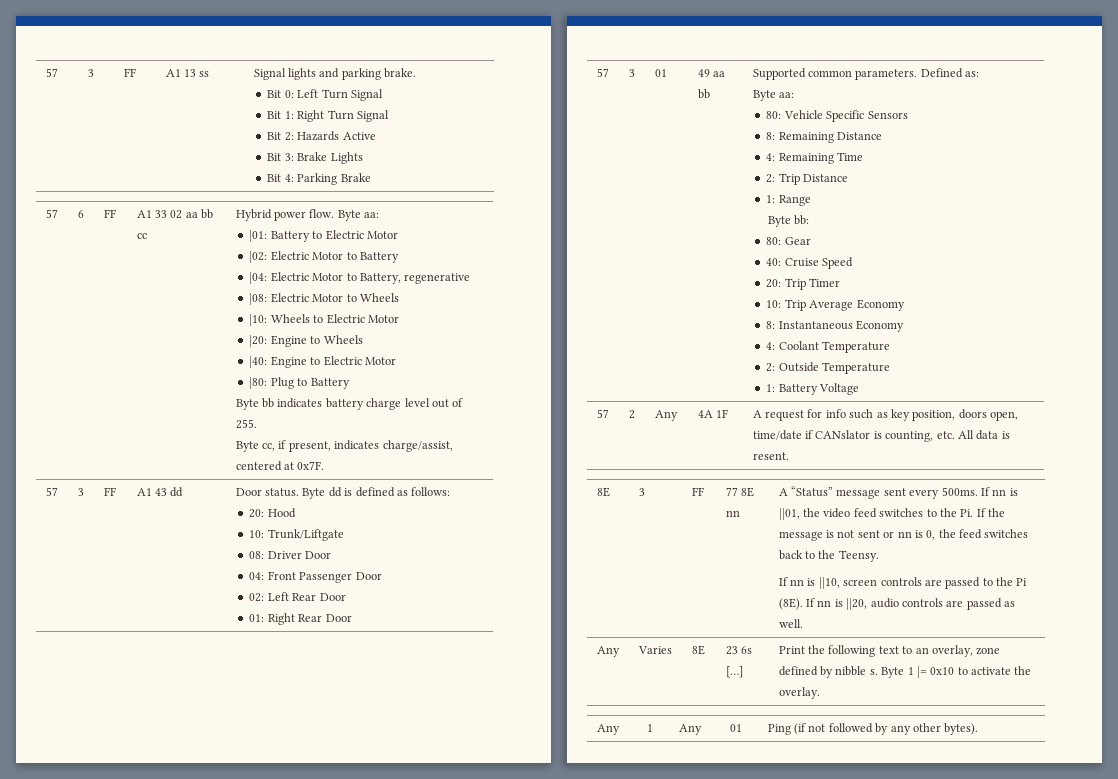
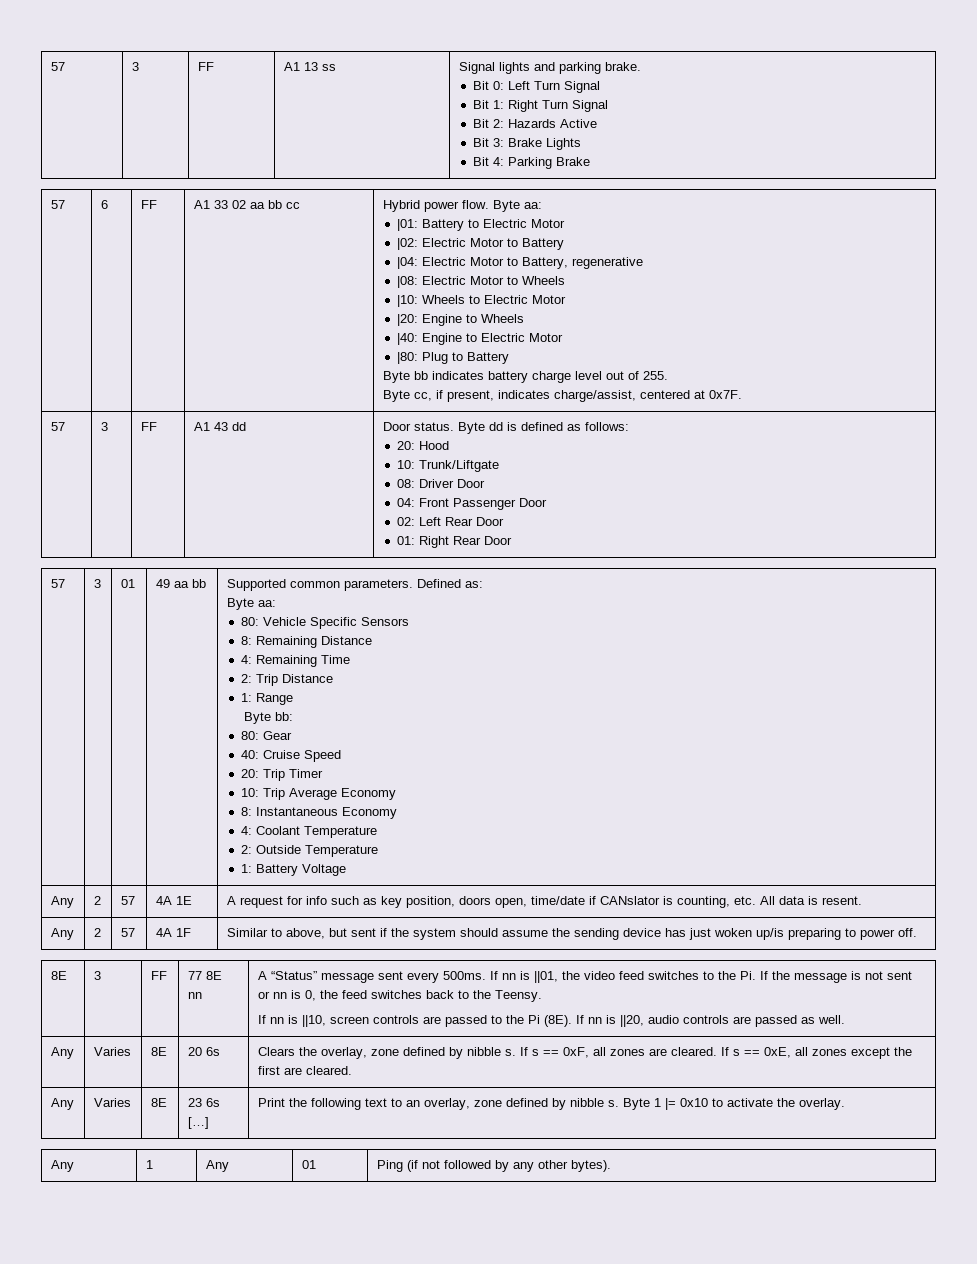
- 57 | 2 | Any | 4A 1F | A request for info such as key position, doors open, time/date if CANslator is counting, etc. All data is resent.
+ Any | 2 | 57 | 4A 1E | A request for info such as key position, doors open, time/date if CANslator is counting, etc. All data is resent.
+ Any | 2 | 57 | 4A 1F | Similar to above, but sent if the system should assume the sending device has just woken up/is preparing to power off.
+ Any | Varies | 8E | 20 6s | Clears the overlay, zone defined by nibble s. If s == 0xF, all zones are cleared. If s == 0xE, all zones except the first are cleared.

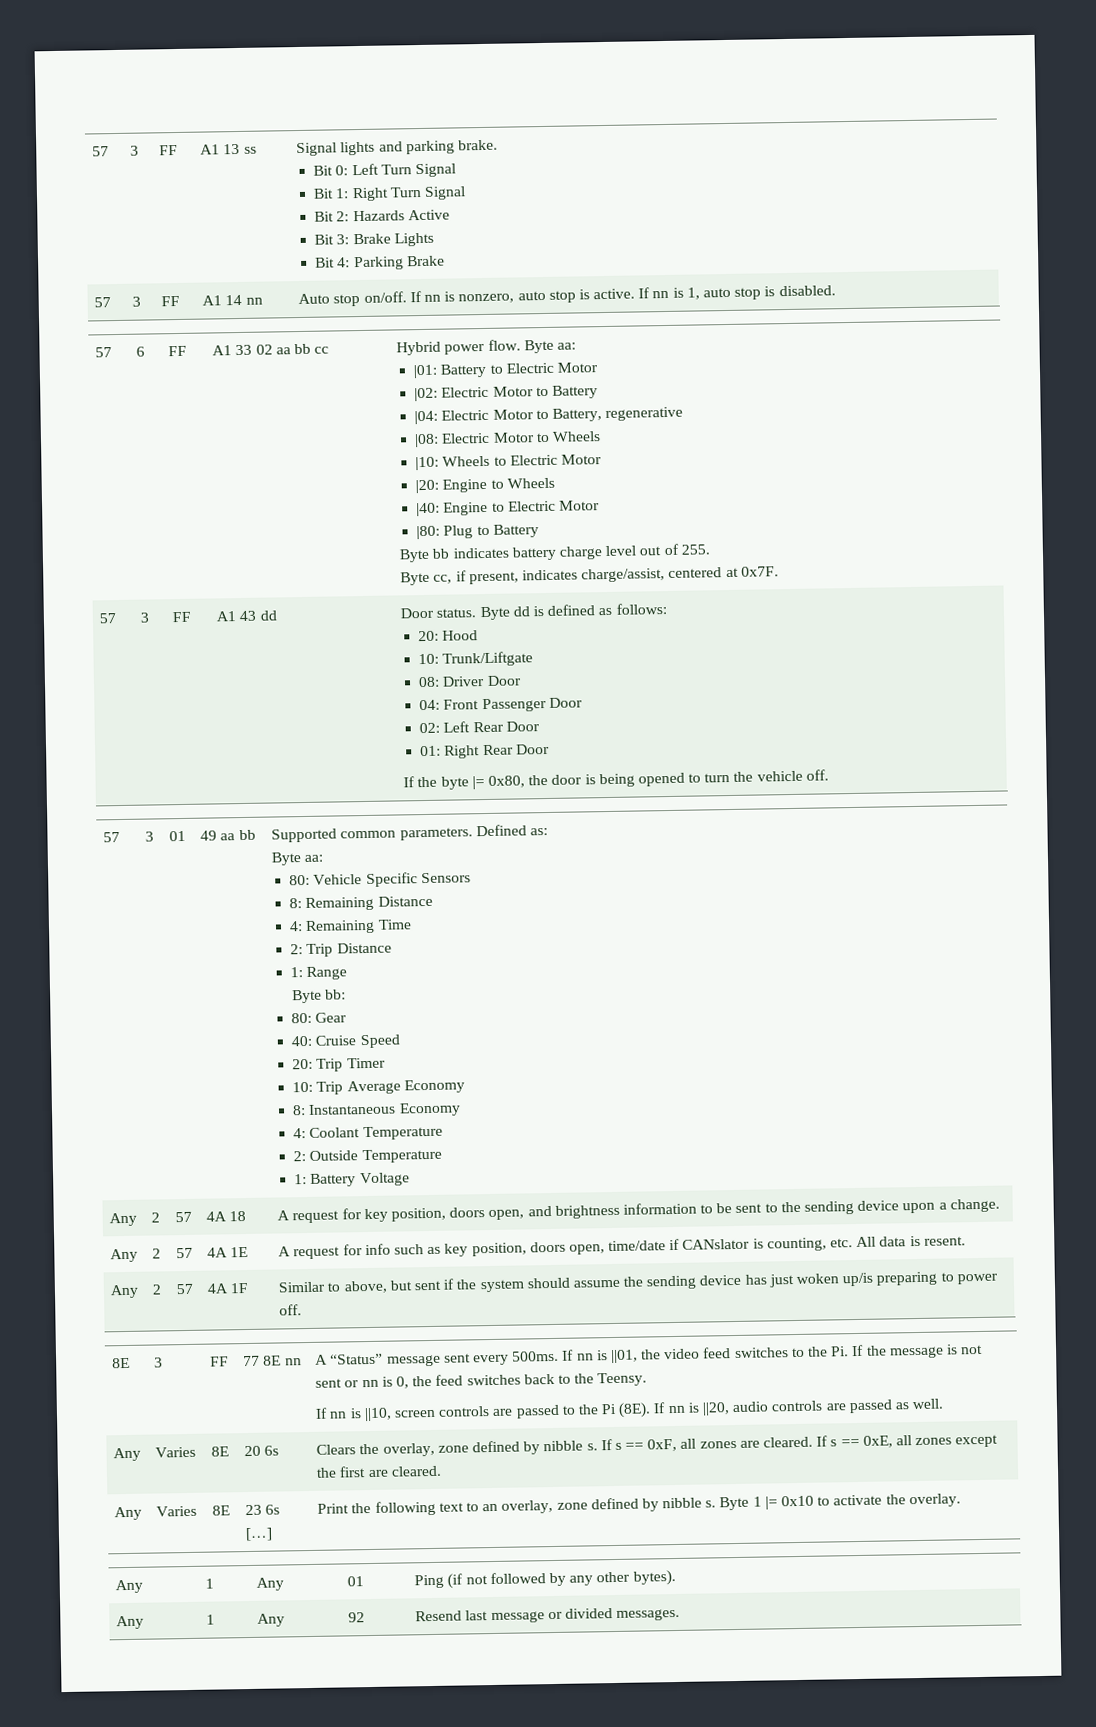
+ 57 | 3 | FF | A1 14 nn | Auto stop on/off. If nn is nonzero, auto stop is active. If nn is 1, auto stop is disabled.
+ If the byte |= 0x80, the door is being opened to turn the vehicle off.
+ Any | 2 | 57 | 4A 18 | A request for key position, doors open, and brightness information to be sent to the sending device upon a change.
+ Any | 1 | Any | 92 | Resend last message or divided messages.

